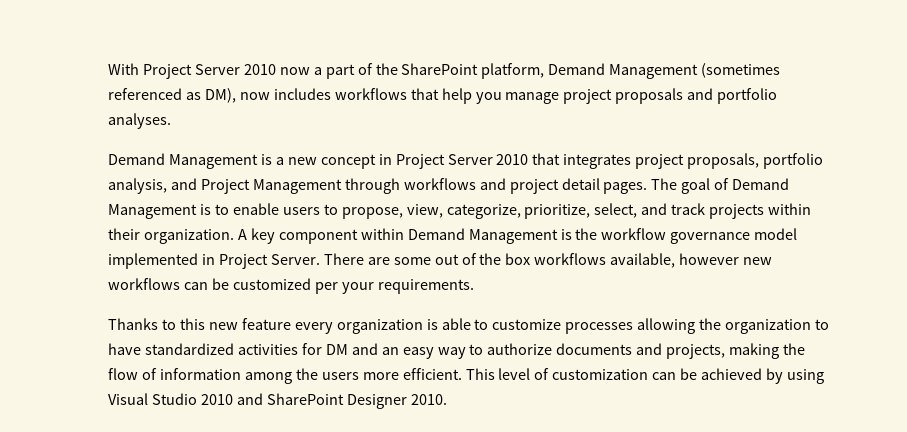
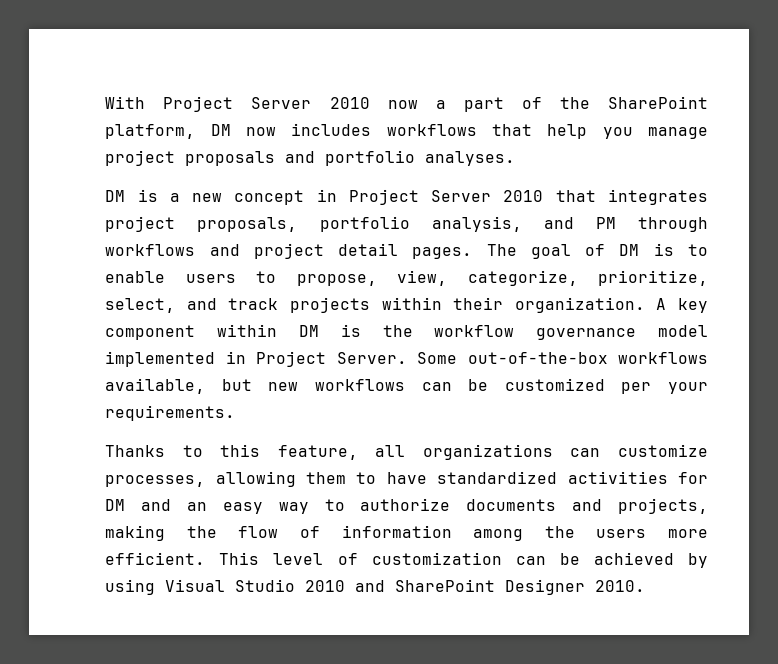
- With Project Server 2010 now a part of the SharePoint platform, Demand Management (sometimes referenced as DM), now includes workflows that help you manage project proposals and portfolio analyses.
+ With Project Server 2010 now a part of the SharePoint platform, DM now includes workflows that help you manage project proposals and portfolio analyses.
- Demand Management is a new concept in Project Server 2010 that integrates project proposals, portfolio analysis, and Project Management through workflows and project detail pages.
+ DM is a new concept in Project Server 2010 that integrates project proposals, portfolio analysis, and PM through workflows and project detail pages.
- The goal of Demand Management is to enable users to propose, view, categorize, prioritize, select, and track projects within their organization.
+ The goal of DM is to enable users to propose, view, categorize, prioritize, select, and track projects within their organization.
- A key component within Demand Management is the workflow governance model implemented in Project Server.
+ A key component within DM is the workflow governance model implemented in Project Server.
- There are some out of the box workflows available, however new workflows can be customized per your requirements.
+ Some out-of-the-box workflows available, but new workflows can be customized per your requirements.
- Thanks to this new feature every organization is able to customize processes allowing the organization to have standardized activities for DM and an easy way to authorize documents and projects, making the flow of information among the users more efficient.
+ Thanks to this feature, all organizations can customize processes, allowing them to have standardized activities for DM and an easy way to authorize documents and projects, making the flow of information among the users more efficient.

